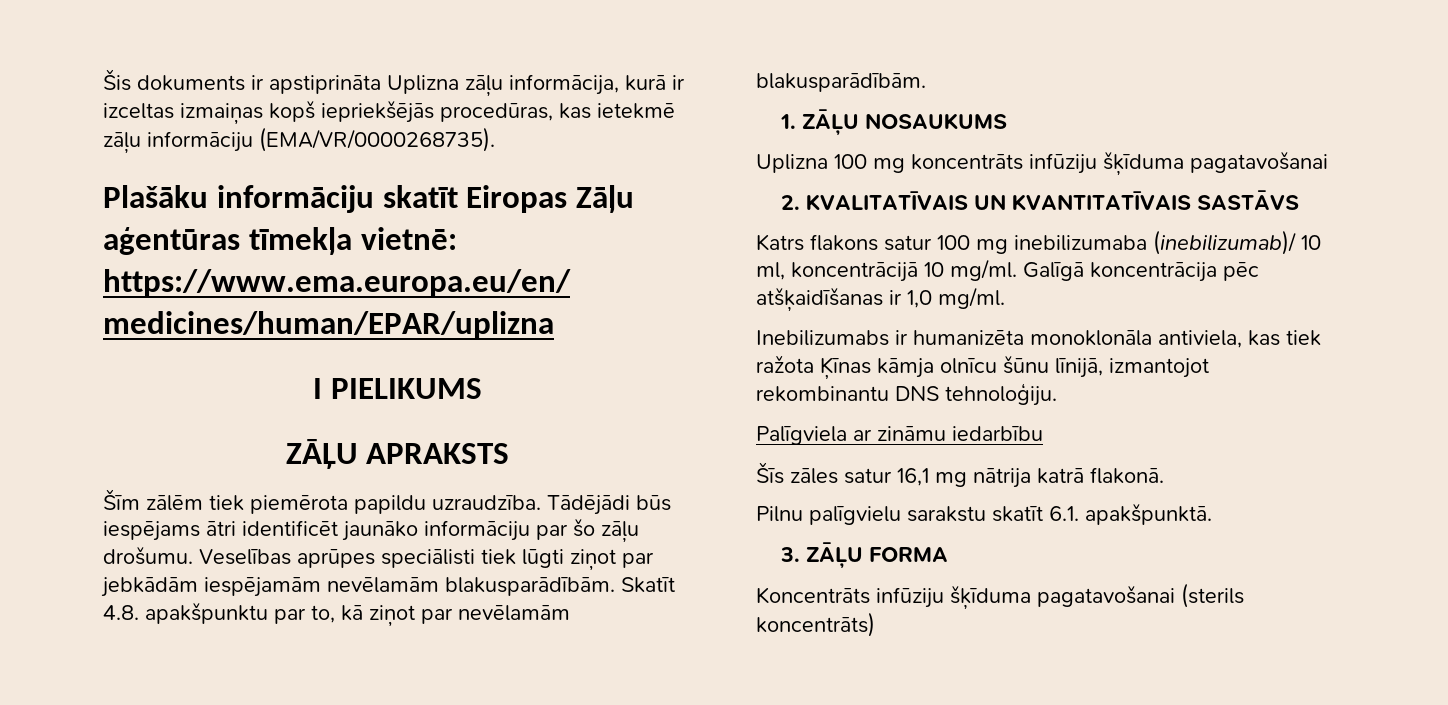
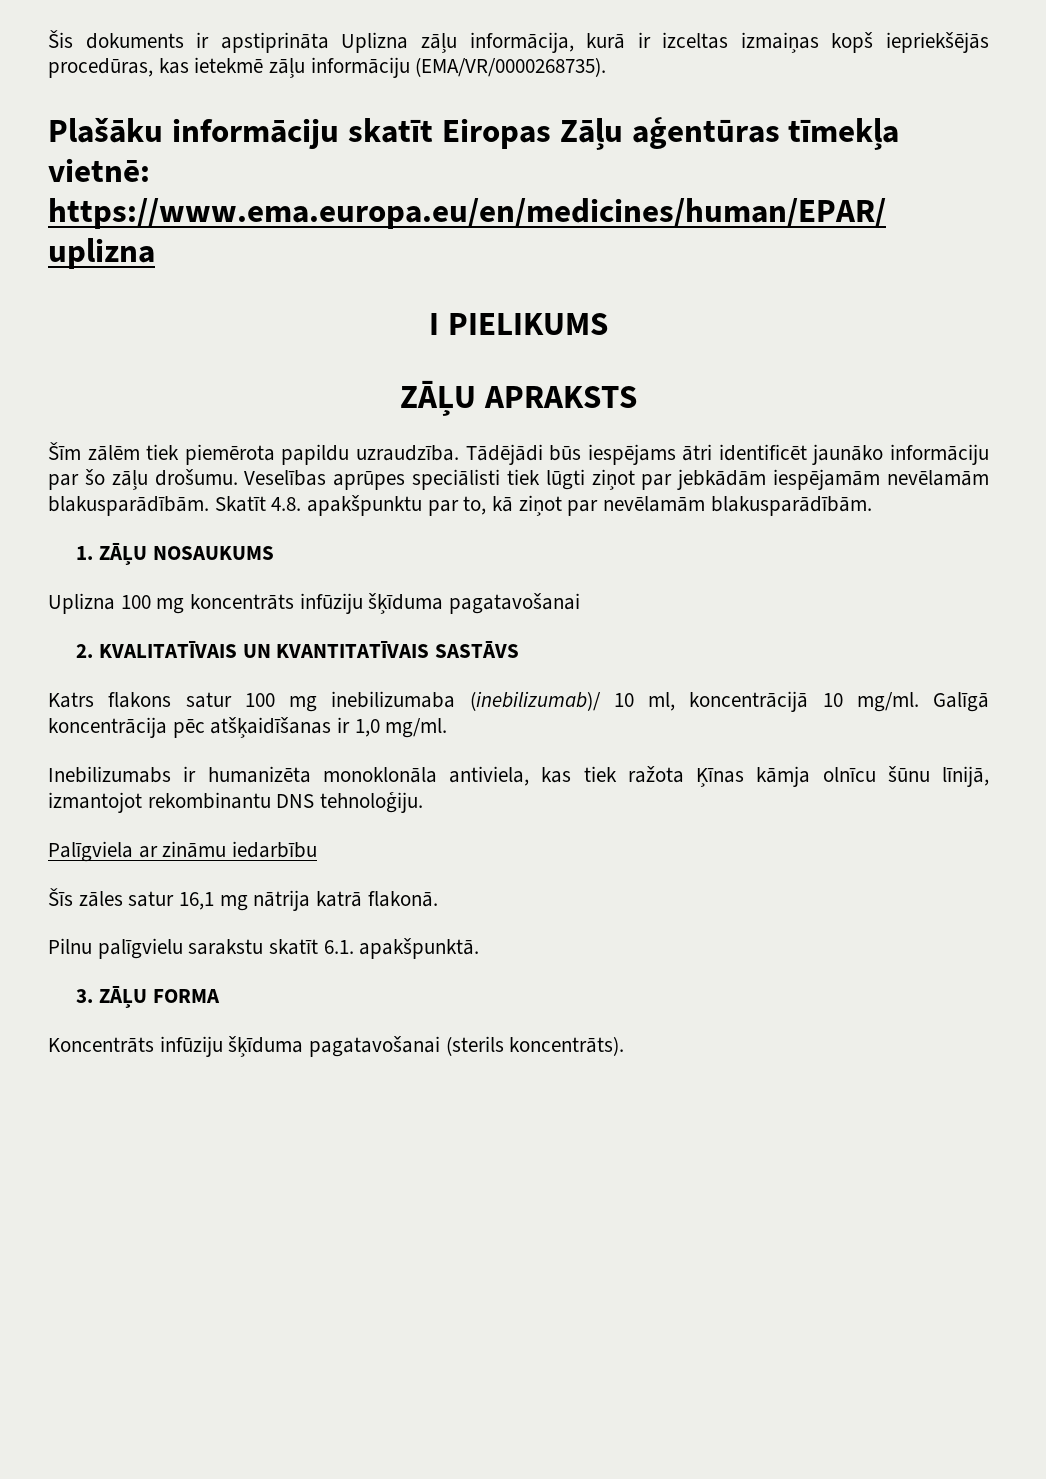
- Koncentrāts infūziju šķīduma pagatavošanai (sterils koncentrāts)
+ Koncentrāts infūziju šķīduma pagatavošanai (sterils koncentrāts).

